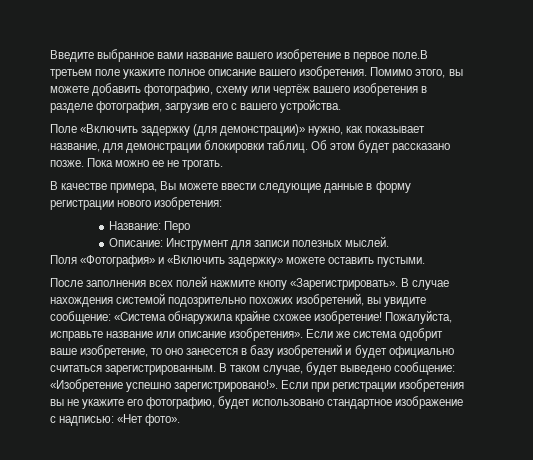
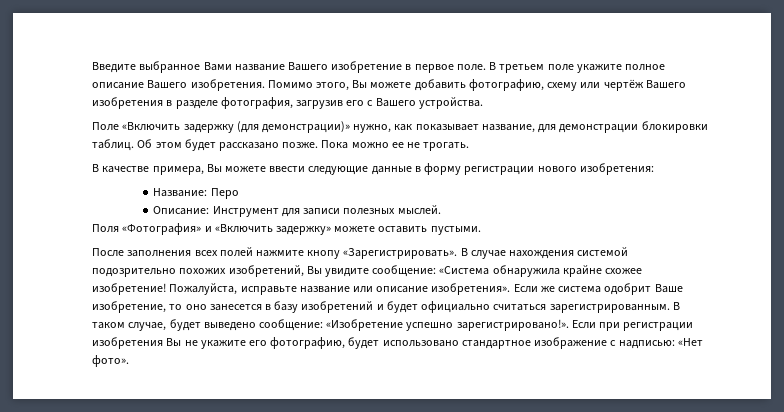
- Введите выбранное вами название вашего изобретение в первое поле.В третьем поле укажите полное описание вашего изобретения.
+ Введите выбранное Вами название Вашего изобретение в первое поле. В третьем поле укажите полное описание Вашего изобретения.
- Помимо этого, вы можете добавить фотографию, схему или чертёж вашего изобретения в разделе фотография, загрузив его с вашего устройства.
+ Помимо этого, Вы можете добавить фотографию, схему или чертёж Вашего изобретения в разделе фотография, загрузив его с Вашего устройства.
- В случае нахождения системой подозрительно похожих изобретений, вы увидите сообщение: «Система обнаружила крайне схожее изобретение!
+ В случае нахождения системой подозрительно похожих изобретений, Вы увидите сообщение: «Система обнаружила крайне схожее изобретение!
- Если же система одобрит ваше изобретение, то оно занесется в базу изобретений и будет официально считаться зарегистрированным.
+ Если же система одобрит Ваше изобретение, то оно занесется в базу изобретений и будет официально считаться зарегистрированным.
- Если при регистрации изобретения вы не укажите его фотографию, будет использовано стандартное изображение с надписью: «Нет фото».
+ Если при регистрации изобретения Вы не укажите его фотографию, будет использовано стандартное изображение с надписью: «Нет фото».

